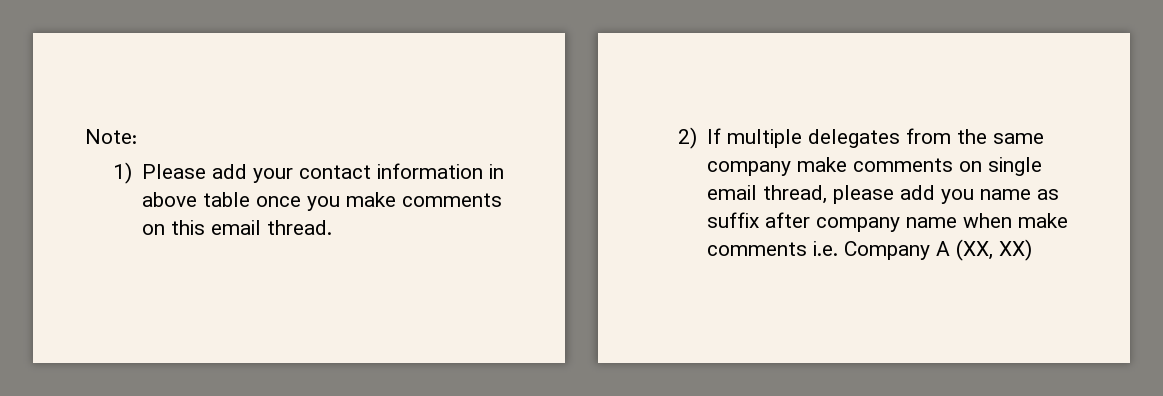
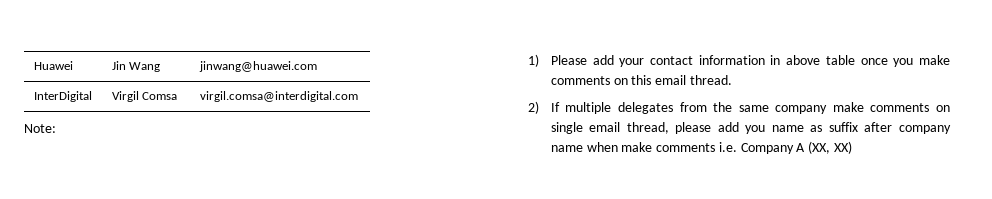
+ Huawei | Jin Wang | jinwang@huawei.com
+ InterDigital | Virgil Comsa | virgil.comsa@interdigital.com

